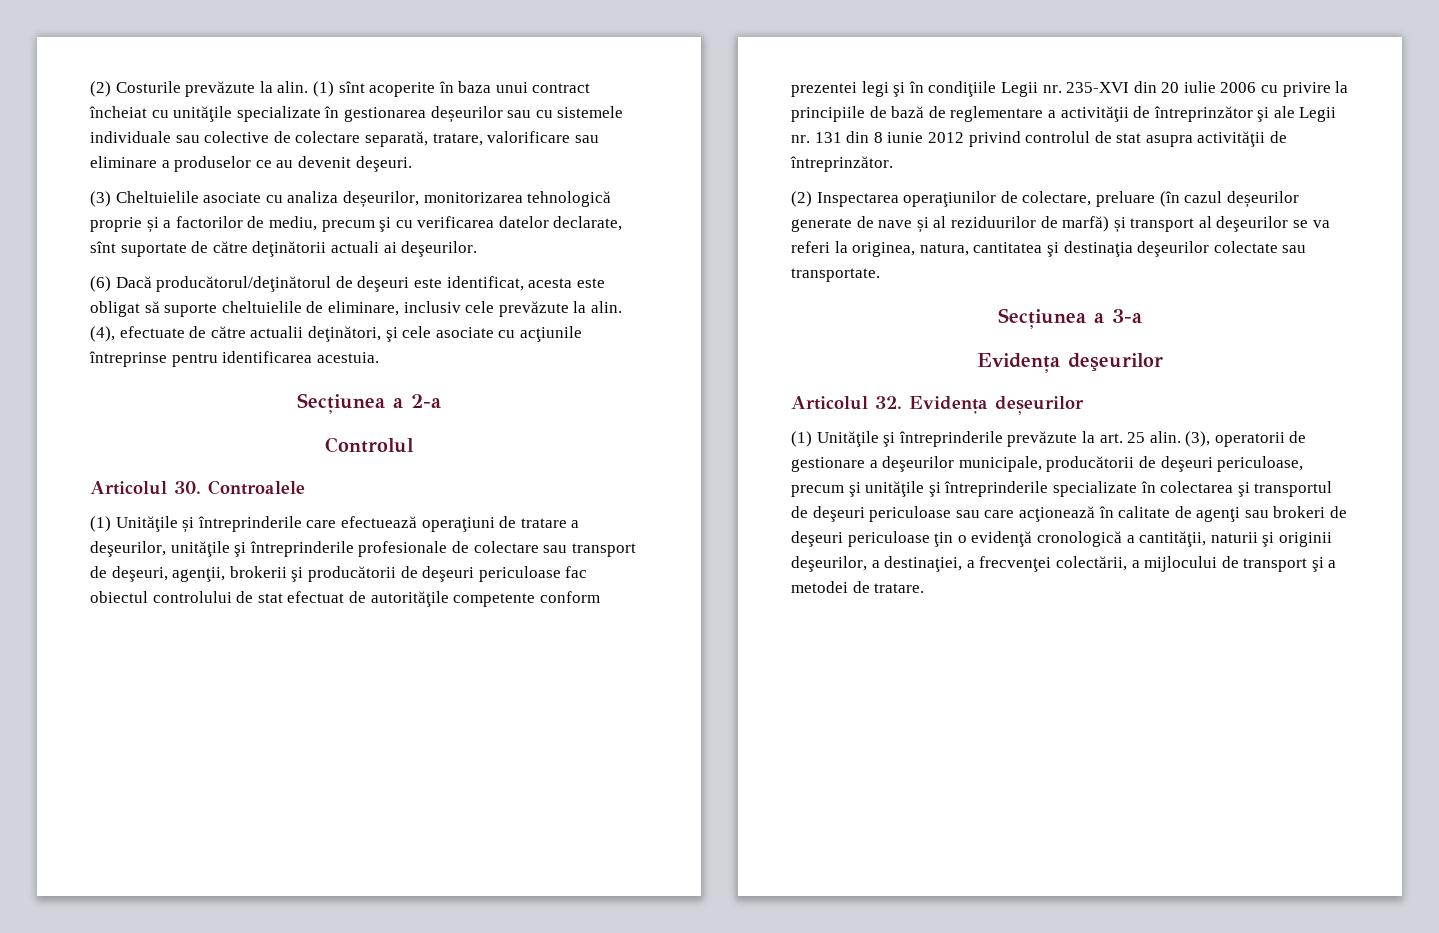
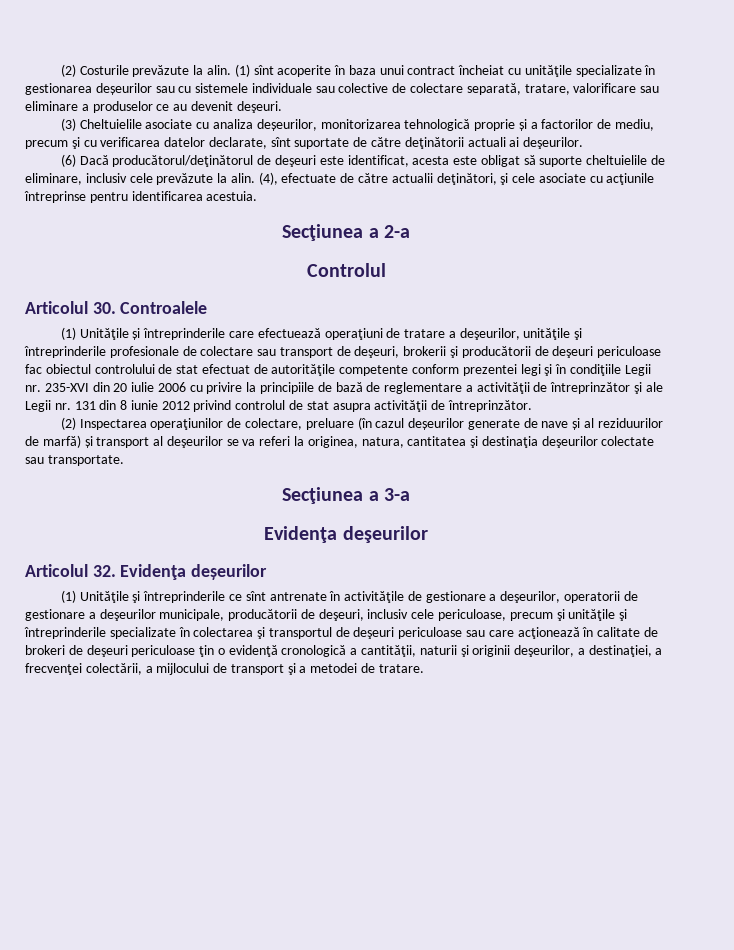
- (1) Unităţile și întreprinderile care efectuează operaţiuni de tratare a deşeurilor, unităţile şi întreprinderile profesionale de colectare sau transport de deşeuri, agenţii, brokerii şi producătorii de deşeuri periculoase fac obiectul controlului de stat efectuat de autorităţile competente conform prezentei legi şi în condiţiile Legii nr. 235-XVI din 20 iulie 2006 cu privire la principiile de bază de reglementare a activităţii de întreprinzător şi ale Legii nr. 131 din 8 iunie 2012 privind controlul de stat asupra activităţii de întreprinzător.
+ (1) Unităţile și întreprinderile care efectuează operaţiuni de tratare a deşeurilor, unităţile şi întreprinderile profesionale de colectare sau transport de deşeuri, brokerii şi producătorii de deşeuri periculoase fac obiectul controlului de stat efectuat de autorităţile competente conform prezentei legi şi în condiţiile Legii nr. 235-XVI din 20 iulie 2006 cu privire la principiile de bază de reglementare a activităţii de întreprinzător şi ale Legii nr. 131 din 8 iunie 2012 privind controlul de stat asupra activităţii de întreprinzător.
- (1) Unităţile şi întreprinderile prevăzute la art. 25 alin. (3), operatorii de gestionare a deşeurilor municipale, producătorii de deşeuri periculoase, precum şi unităţile şi întreprinderile specializate în colectarea şi transportul de deşeuri periculoase sau care acţionează în calitate de agenţi sau brokeri de deşeuri periculoase ţin o evidenţă cronologică a cantităţii, naturii şi originii deşeurilor, a destinaţiei, a frecvenţei colectării, a mijlocului de transport şi a metodei de tratare.
+ (1) Unităţile şi întreprinderile ce sînt antrenate în activităţile de gestionare a deşeurilor, operatorii de gestionare a deşeurilor municipale, producătorii de deşeuri, inclusiv cele periculoase, precum şi unităţile şi întreprinderile specializate în colectarea şi transportul de deşeuri periculoase sau care acţionează în calitate de brokeri de deşeuri periculoase ţin o evidenţă cronologică a cantităţii, naturii şi originii deşeurilor, a destinaţiei, a frecvenţei colectării, a mijlocului de transport şi a metodei de tratare.

